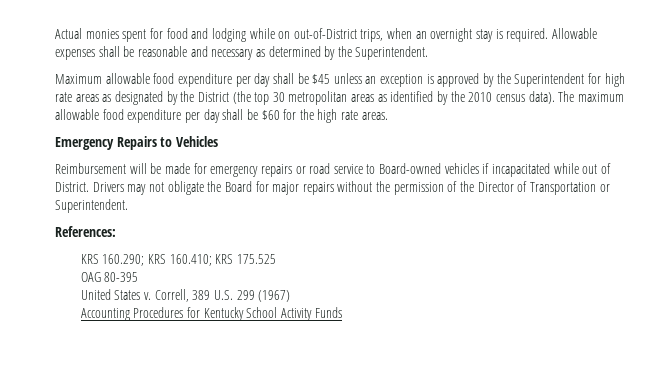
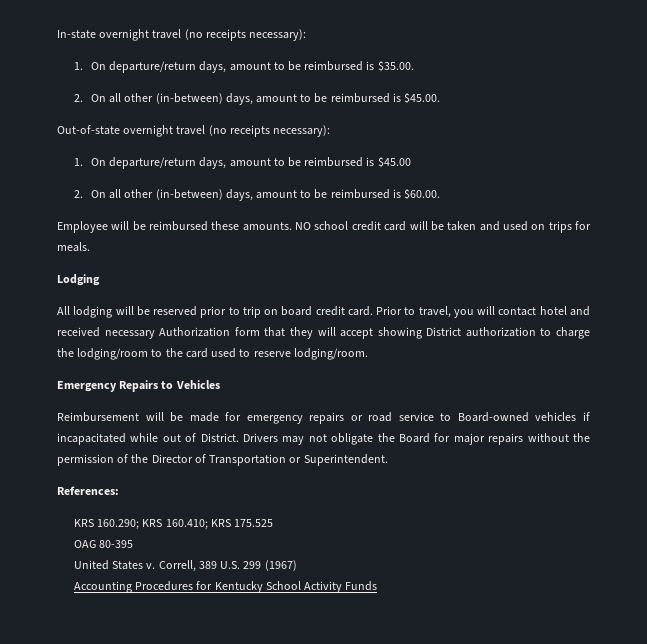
- Actual monies spent for food and lodging while on out-of-District trips, when an overnight stay is required. Allowable expenses shall be reasonable and necessary as determined by the Superintendent.
- Maximum allowable food expenditure per day shall be $45 unless an exception is approved by the Superintendent for high rate areas as designated by the District (the top 30 metropolitan areas as identified by the 2010 census data). The maximum allowable food expenditure per day shall be $60 for the high rate areas.
+ In-state overnight travel (no receipts necessary):
+ 1. On departure/return days, amount to be reimbursed is $35.00.
+ 2. On all other (in-between) days, amount to be reimbursed is $45.00.
+ Out-of-state overnight travel (no receipts necessary):
+ 1. On departure/return days, amount to be reimbursed is $45.00
+ 2. On all other (in-between) days, amount to be reimbursed is $60.00.
+ Employee will be reimbursed these amounts. NO school credit card will be taken and used on trips for meals.
+ Lodging
+ All lodging will be reserved prior to trip on board credit card. Prior to travel, you will contact hotel and received necessary Authorization form that they will accept showing District authorization to charge the lodging/room to the card used to reserve lodging/room.

